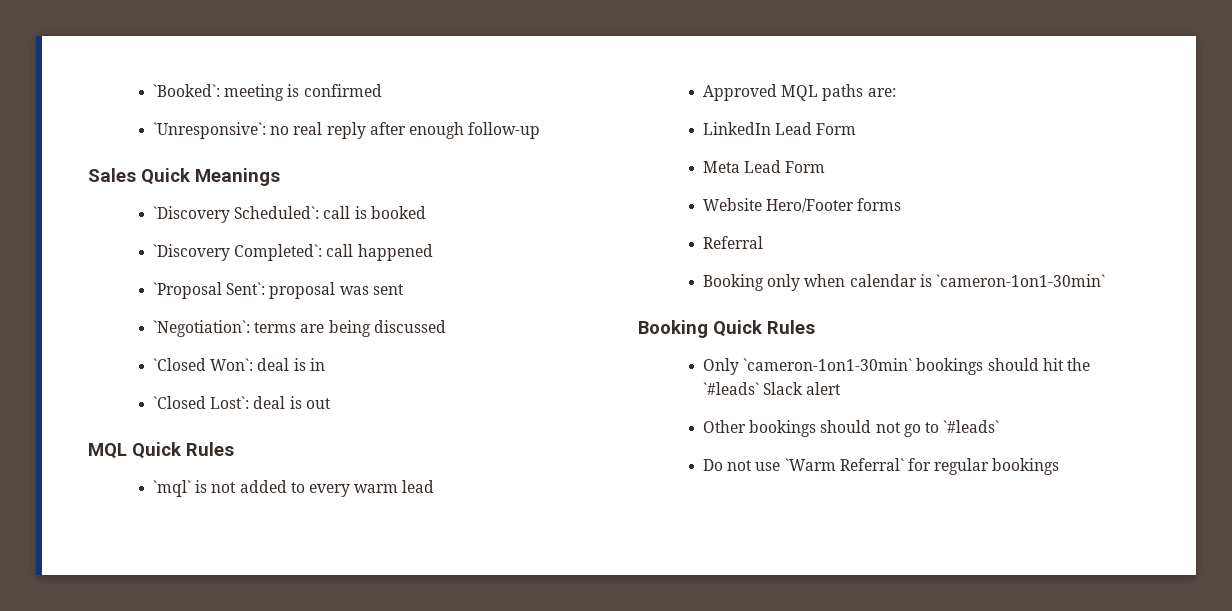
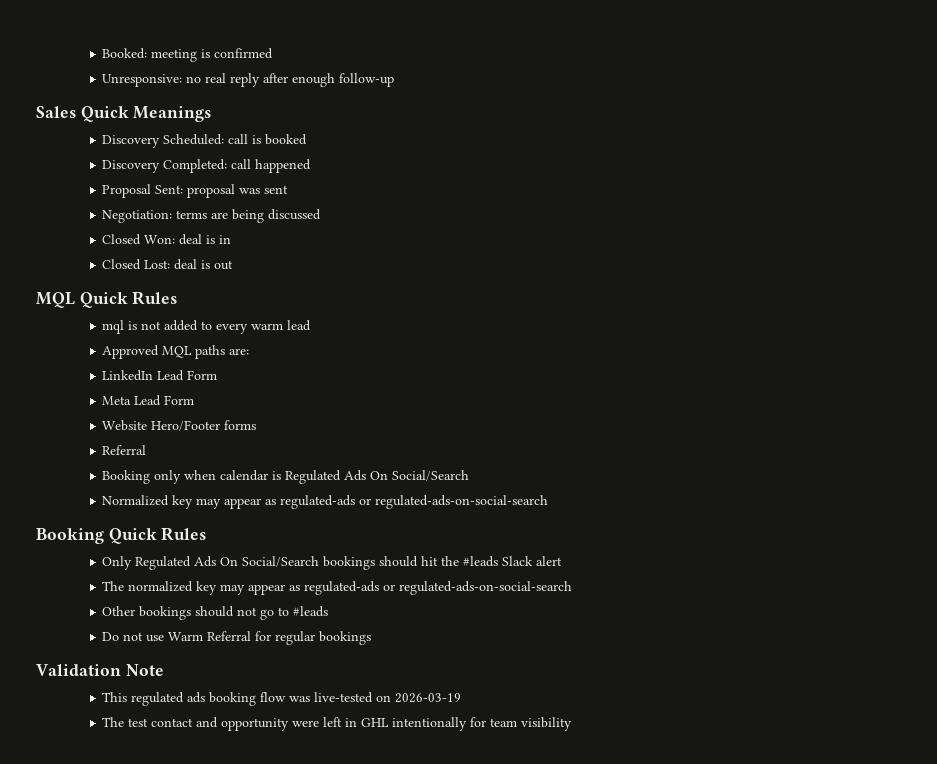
- `Booked`: meeting is confirmed
+ Booked: meeting is confirmed
- `Unresponsive`: no real reply after enough follow-up
+ Unresponsive: no real reply after enough follow-up
- `Discovery Scheduled`: call is booked
+ Discovery Scheduled: call is booked
- `Discovery Completed`: call happened
+ Discovery Completed: call happened
- `Proposal Sent`: proposal was sent
+ Proposal Sent: proposal was sent
- `Negotiation`: terms are being discussed
+ Negotiation: terms are being discussed
- `Closed Won`: deal is in
+ Closed Won: deal is in
- `Closed Lost`: deal is out
+ Closed Lost: deal is out
- `mql` is not added to every warm lead
+ mql is not added to every warm lead
- Booking only when calendar is `cameron-1on1-30min`
+ Booking only when calendar is Regulated Ads On Social/Search
+ Normalized key may appear as regulated-ads or regulated-ads-on-social-search
- Only `cameron-1on1-30min` bookings should hit the `#leads` Slack alert
+ Only Regulated Ads On Social/Search bookings should hit the #leads Slack alert
+ The normalized key may appear as regulated-ads or regulated-ads-on-social-search
- Other bookings should not go to `#leads`
+ Other bookings should not go to #leads
- Do not use `Warm Referral` for regular bookings
+ Do not use Warm Referral for regular bookings
+ Validation Note
+ This regulated ads booking flow was live-tested on 2026-03-19
+ The test contact and opportunity were left in GHL intentionally for team visibility

